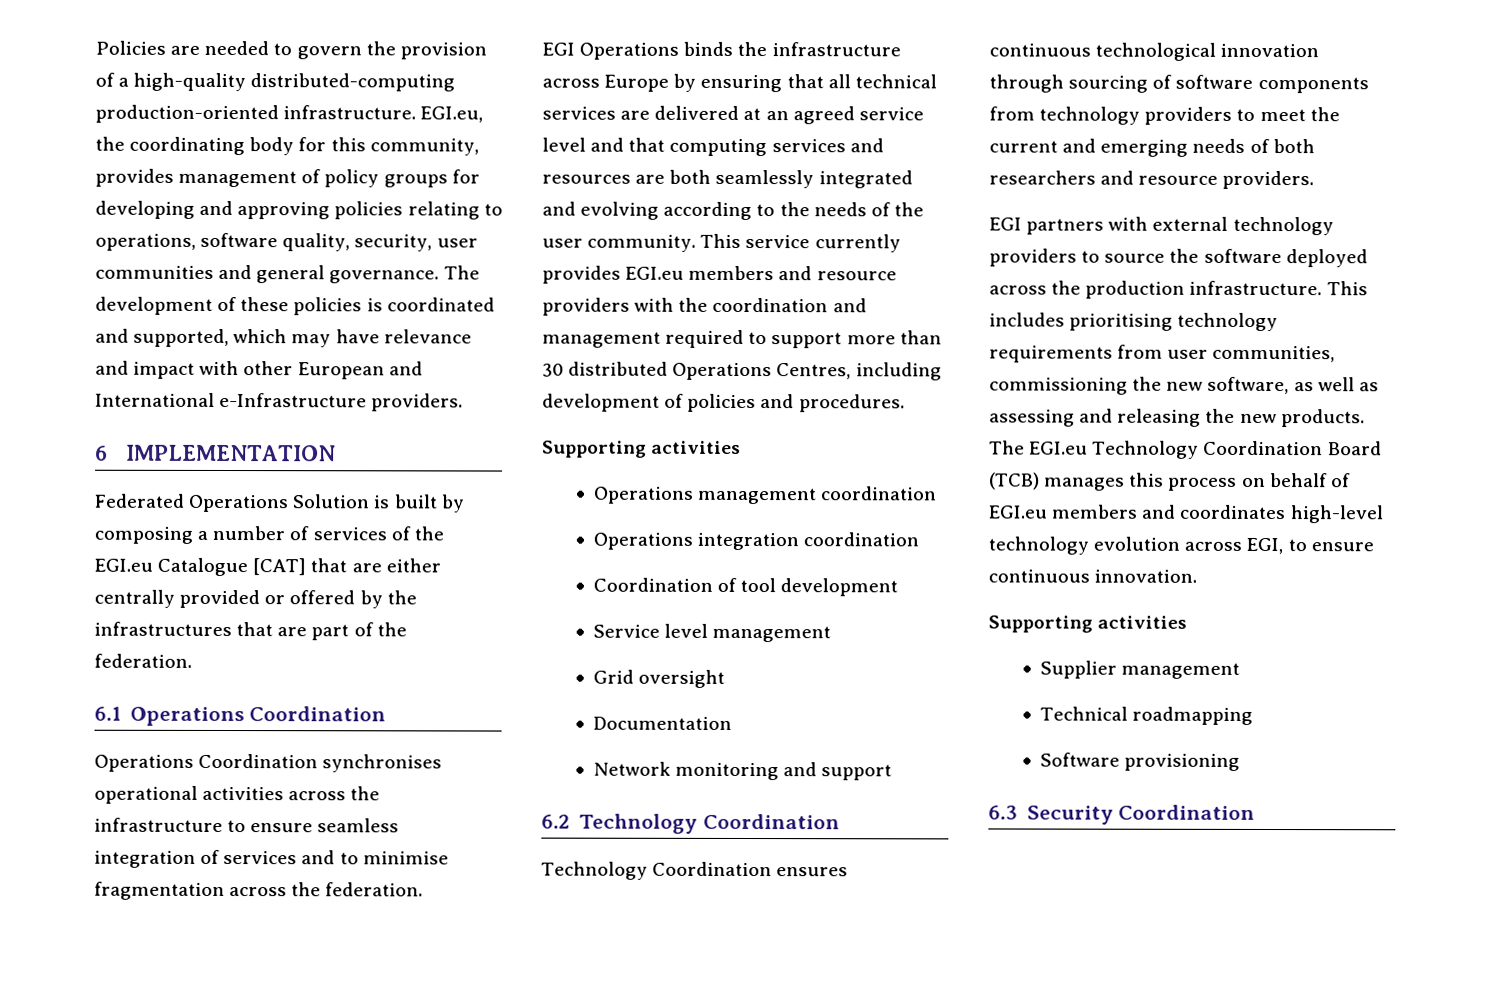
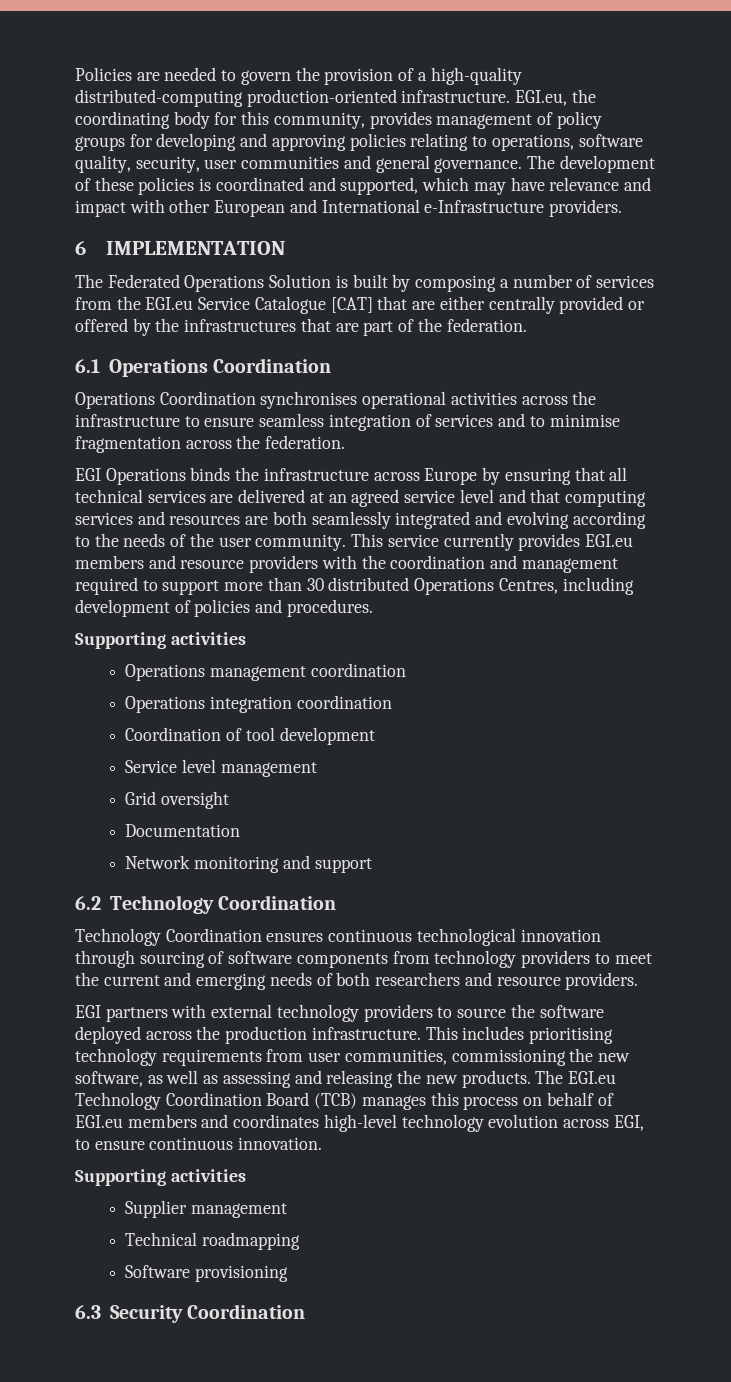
- Federated Operations Solution is built by composing a number of services of the EGI.eu Catalogue [CAT] that are either centrally provided or offered by the infrastructures that are part of the federation.
+ The Federated Operations Solution is built by composing a number of services from the EGI.eu Service Catalogue [CAT] that are either centrally provided or offered by the infrastructures that are part of the federation.

